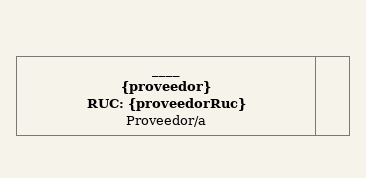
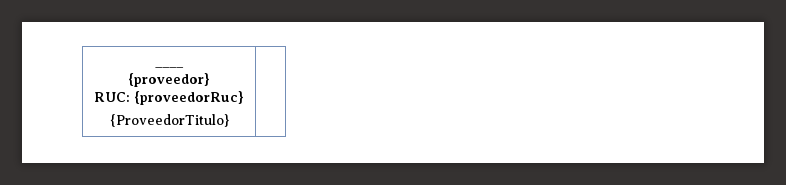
  ____
  {proveedor}
  RUC: {proveedorRuc}
- Proveedor/a |
+ {ProveedorTitulo} |

